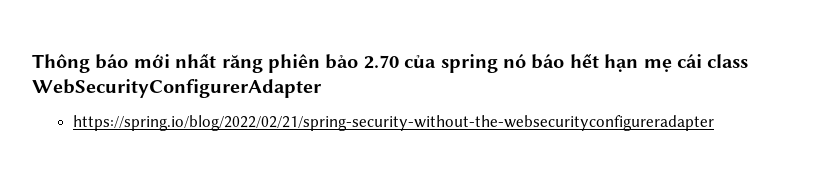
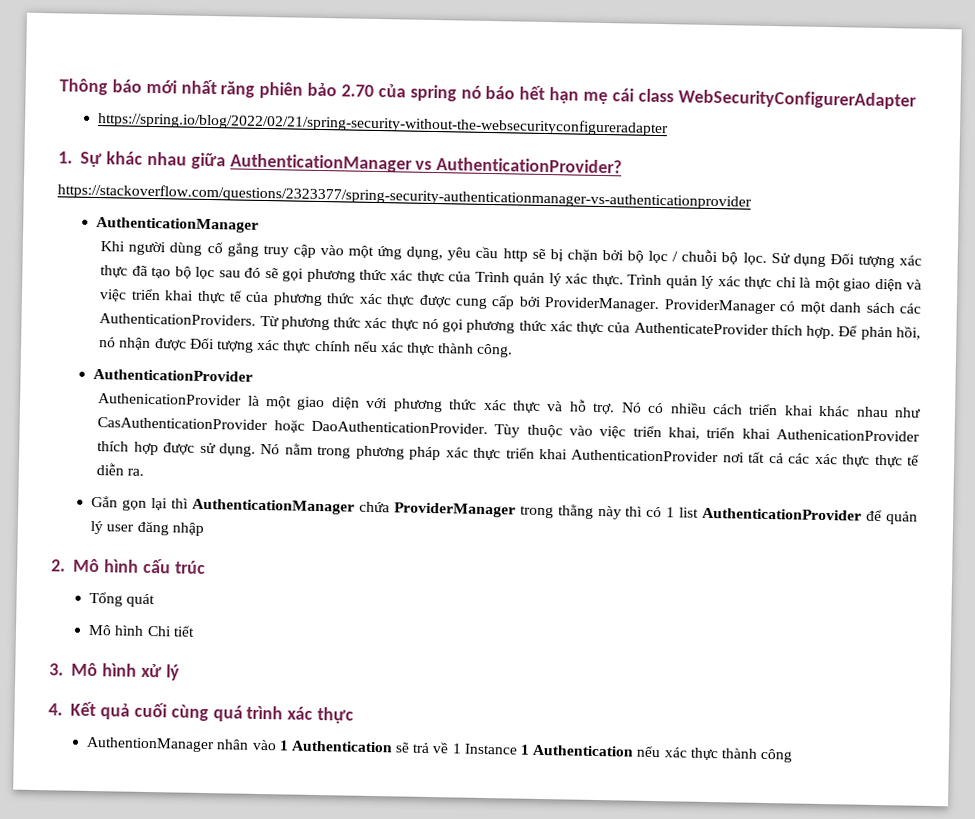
+ 1. Sự khác nhau giữa AuthenticationManager vs AuthenticationProvider?
+ https://stackoverflow.com/questions/2323377/spring-security-authenticationmanager-vs-authenticationprovider
+ AuthenticationManager
+ Khi người dùng cố gắng truy cập vào một ứng dụng, yêu cầu http sẽ bị chặn bởi bộ lọc / chuỗi bộ lọc. Sử dụng Đối tượng xác thực đã tạo bộ lọc sau đó sẽ gọi phương thức xác thực của Trình quản lý xác thực. Trình quản lý xác thực chỉ là một giao diện và việc triển khai thực tế của phương thức xác thực được cung cấp bởi ProviderManager. ProviderManager có một danh sách các AuthenticationProviders. Từ phương thức xác thực nó gọi phương thức xác thực của AuthenticateProvider thích hợp. Để phản hồi, nó nhận được Đối tượng xác thực chính nếu xác thực thành công.
+ AuthenticationProvider
+ AuthenicationProvider là một giao diện với phương thức xác thực và hỗ trợ. Nó có nhiều cách triển khai khác nhau như CasAuthenticationProvider hoặc DaoAuthenticationProvider. Tùy thuộc vào việc triển khai, triển khai AuthenicationProvider thích hợp được sử dụng. Nó nằm trong phương pháp xác thực triển khai AuthenticationProvider nơi tất cả các xác thực thực tế diễn ra.
+ Gắn gọn lại thì AuthenticationManager chứa ProviderManager trong thằng này thì có 1 list AuthenticationProvider để quản lý user đăng nhập
+ 2. Mô hình cấu trúc
+ Tổng quát
+ Mô hình Chi tiết
+ 3. Mô hình xử lý
+ 4. Kết quả cuối cùng quá trình xác thực
+ AuthentionManager nhân vào 1 Authentication sẽ trả về 1 Instance 1 Authentication nếu xác thực thành công

